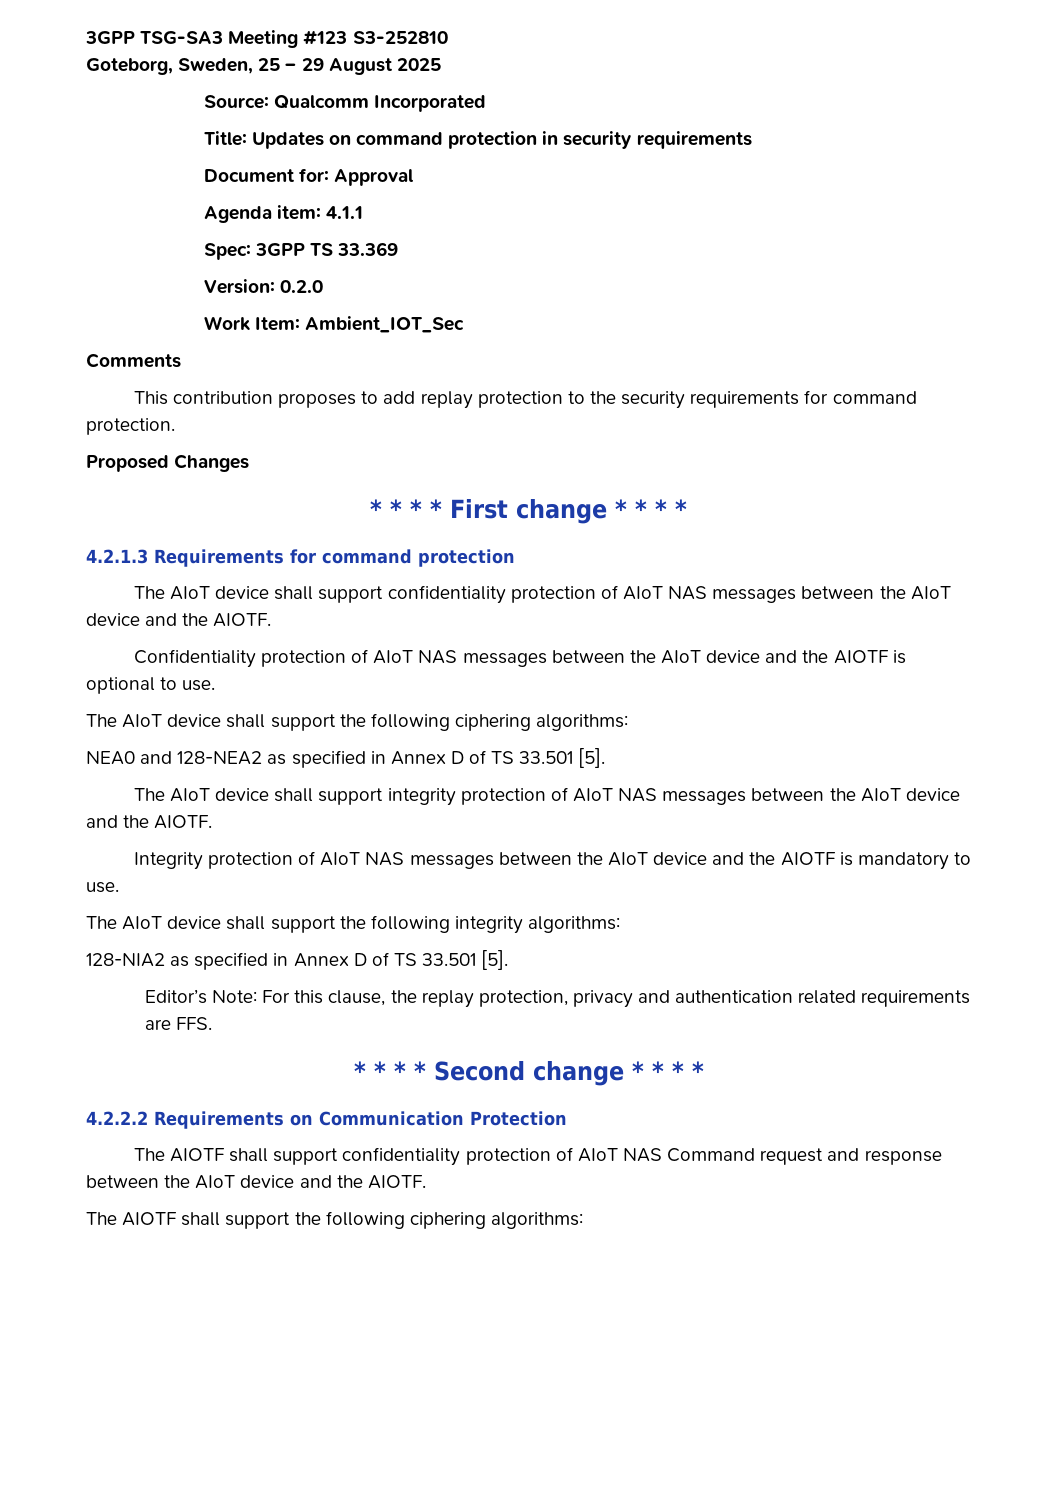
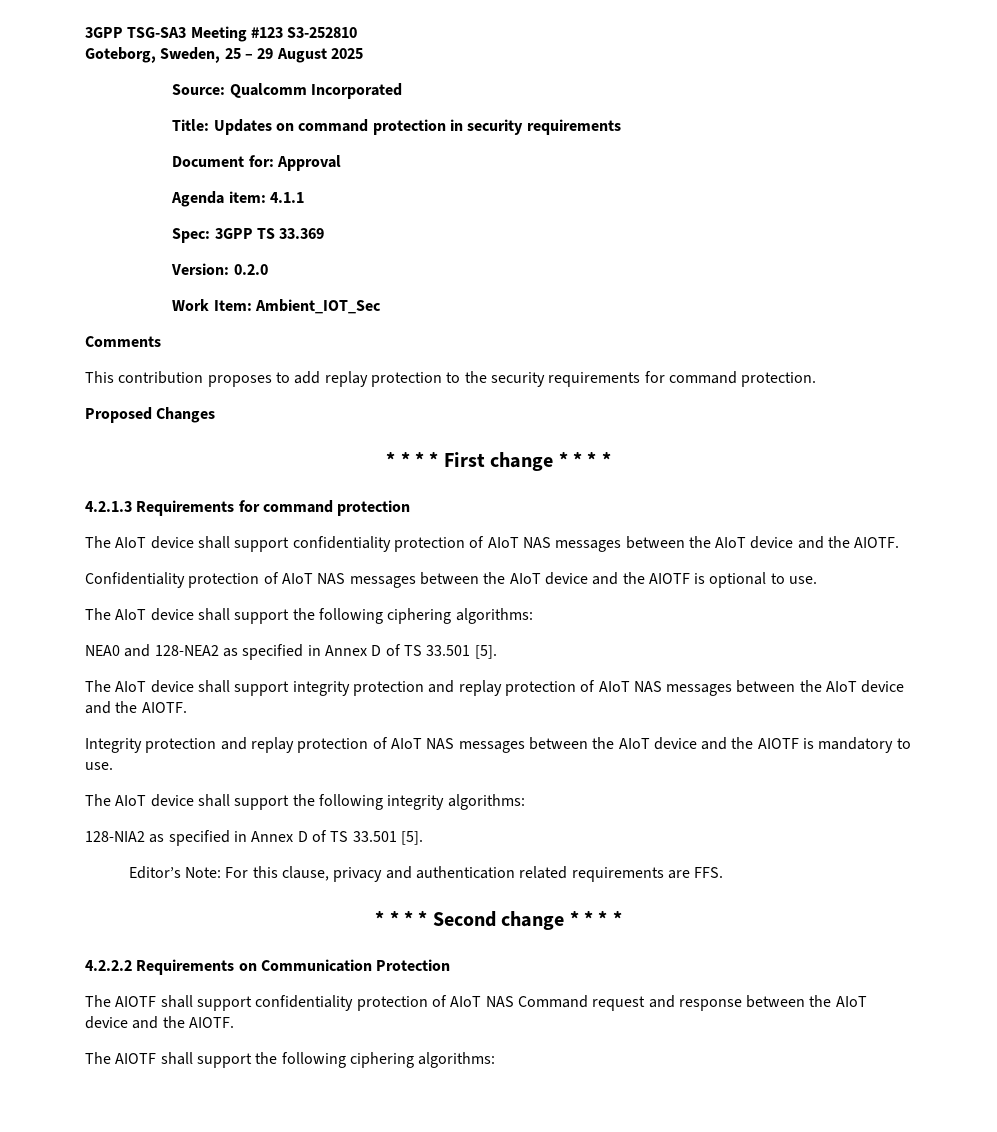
- The AIoT device shall support integrity protection of AIoT NAS messages between the AIoT device and the AIOTF.
+ The AIoT device shall support integrity protection and replay protection of AIoT NAS messages between the AIoT device and the AIOTF.
- Integrity protection of AIoT NAS messages between the AIoT device and the AIOTF is mandatory to use.
+ Integrity protection and replay protection of AIoT NAS messages between the AIoT device and the AIOTF is mandatory to use.
- Editor’s Note: For this clause, the replay protection, privacy and authentication related requirements are FFS.
+ Editor’s Note: For this clause, privacy and authentication related requirements are FFS.

